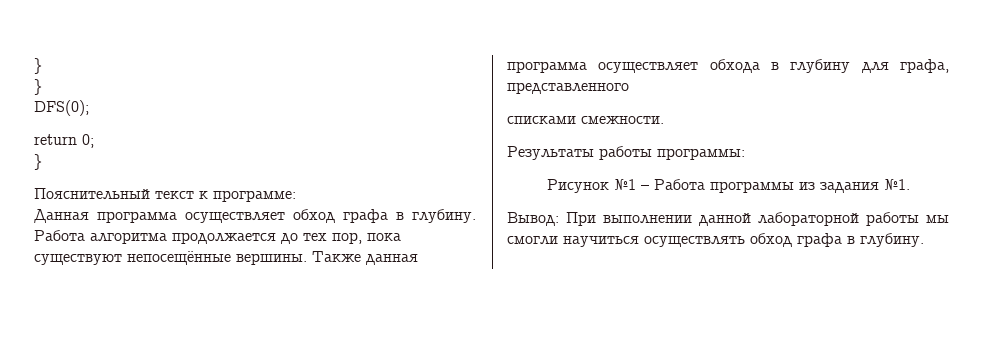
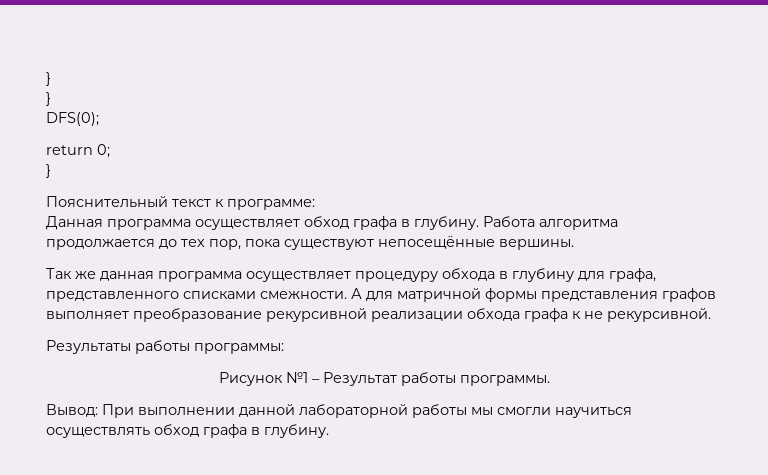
- Работа алгоритма продолжается до тех пор, пока существуют непосещённые вершины. Также данная программа осуществляет обхода в глубину для графа, представленного
- списками смежности.
+ Работа алгоритма продолжается до тех пор, пока существуют непосещённые вершины.
+ Так же данная программа осуществляет процедуру обхода в глубину для графа, представленного списками смежности. А для матричной формы представления графов выполняет преобразование рекурсивной реализации обхода графа к не рекурсивной.
- Рисунок №1 – Работа программы из задания №1.
+ Рисунок №1 – Результат работы программы.

